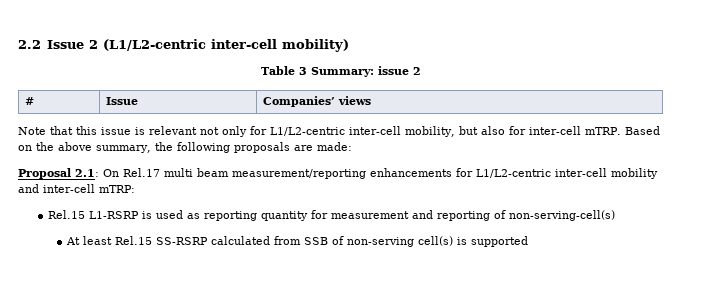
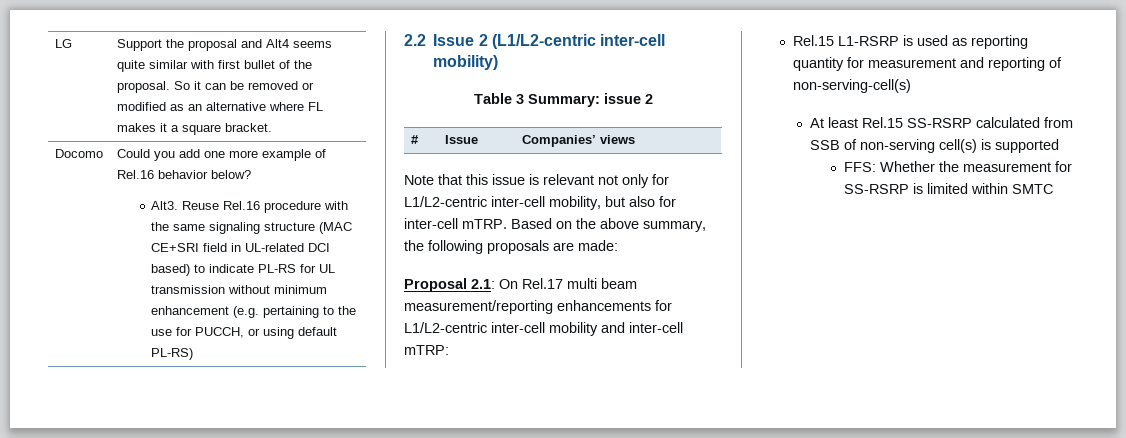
+ LG | Support the proposal and Alt4 seems quite similar with first bullet of the proposal. So it can be removed or modified as an alternative where FL makes it a square bracket.
+ Docomo | Could you add one more example of Rel.16 behavior below?
+ Alt3. Reuse Rel.16 procedure with the same signaling structure (MAC CE+SRI field in UL-related DCI based) to indicate PL-RS for UL transmission without minimum enhancement (e.g. pertaining to the use for PUCCH, or using default PL-RS)
+ FFS: Whether the measurement for SS-RSRP is limited within SMTC

